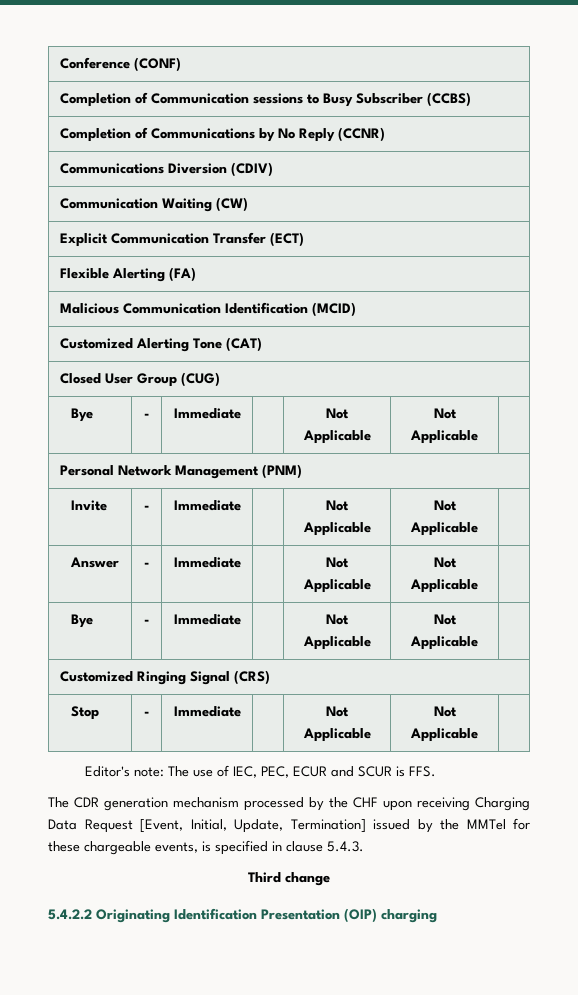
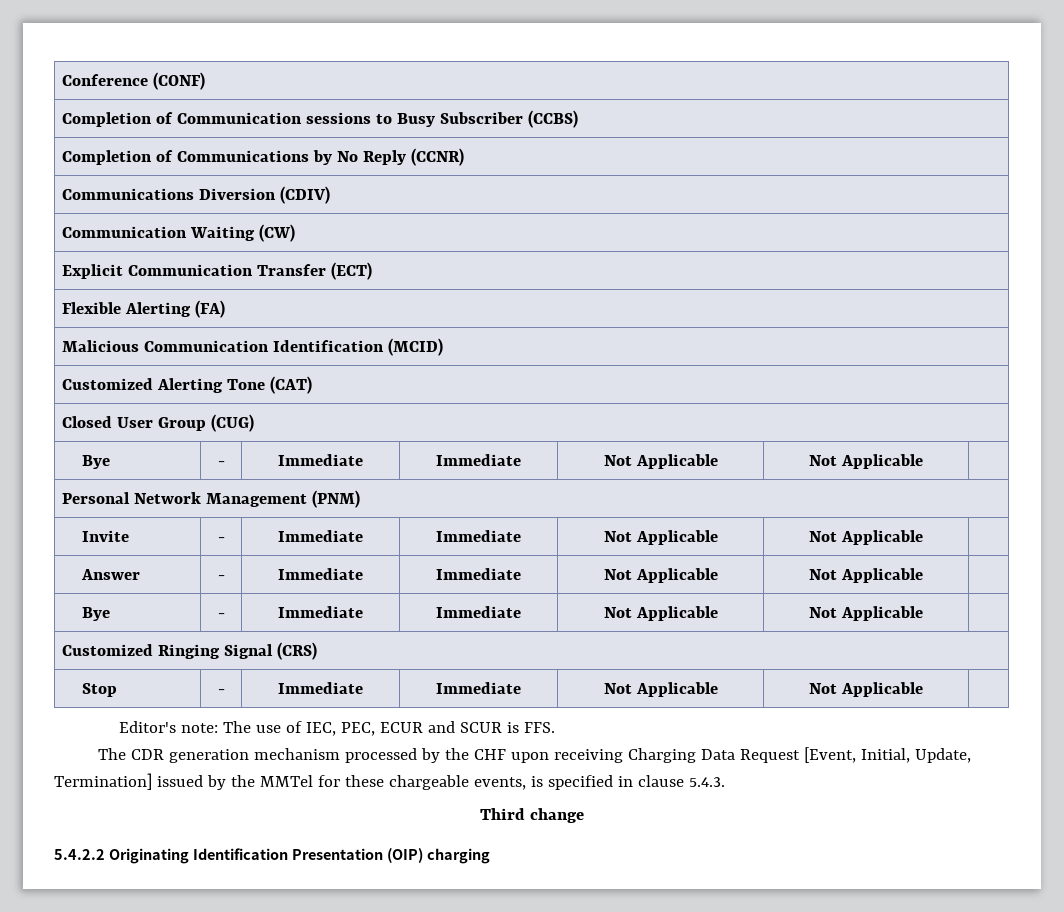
  Closed User Group (CUG)
- Bye | - | Immediate | | Not Applicable | Not Applicable |
+ Bye | - | Immediate | Immediate | Not Applicable | Not Applicable |
- Invite | - | Immediate | | Not Applicable | Not Applicable |
+ Invite | - | Immediate | Immediate | Not Applicable | Not Applicable |
- Answer | - | Immediate | | Not Applicable | Not Applicable |
- Bye | - | Immediate | | Not Applicable | Not Applicable |
+ Answer | - | Immediate | Immediate | Not Applicable | Not Applicable |
+ Bye | - | Immediate | Immediate | Not Applicable | Not Applicable |
- Stop | - | Immediate | | Not Applicable | Not Applicable |
+ Stop | - | Immediate | Immediate | Not Applicable | Not Applicable |

